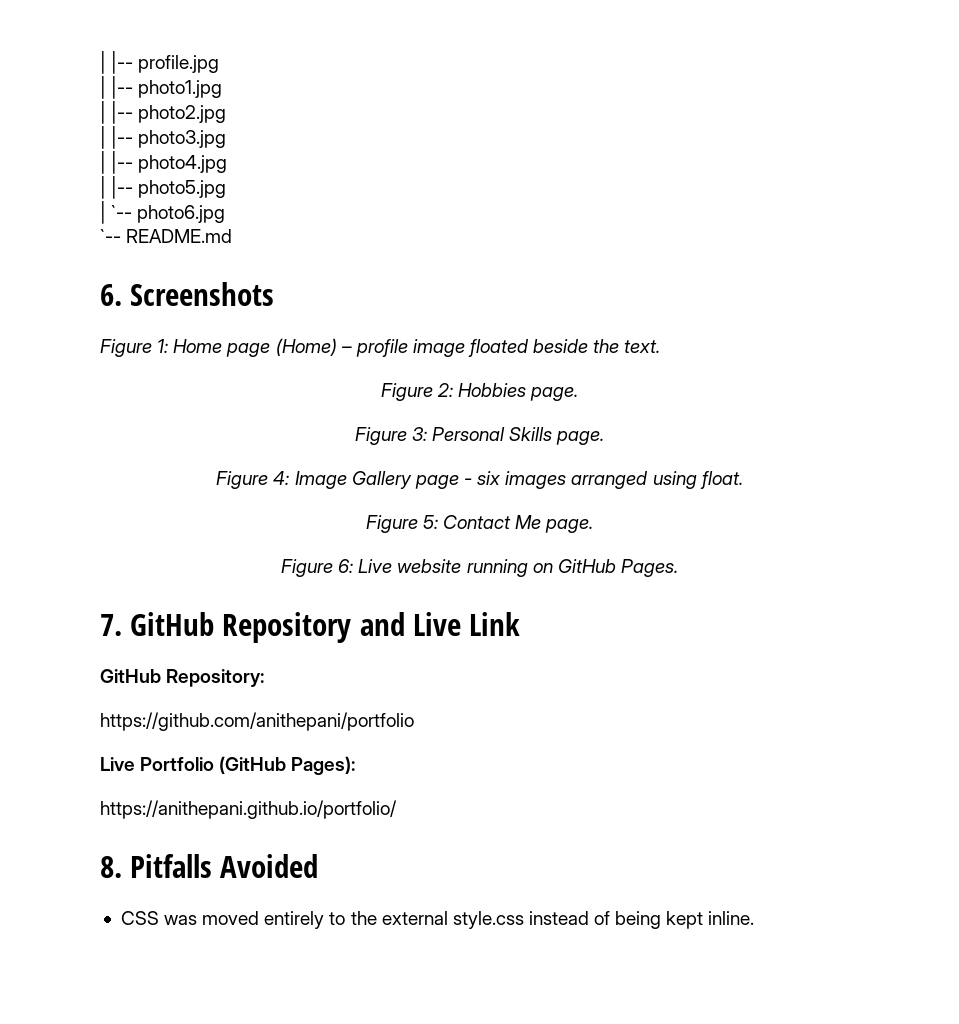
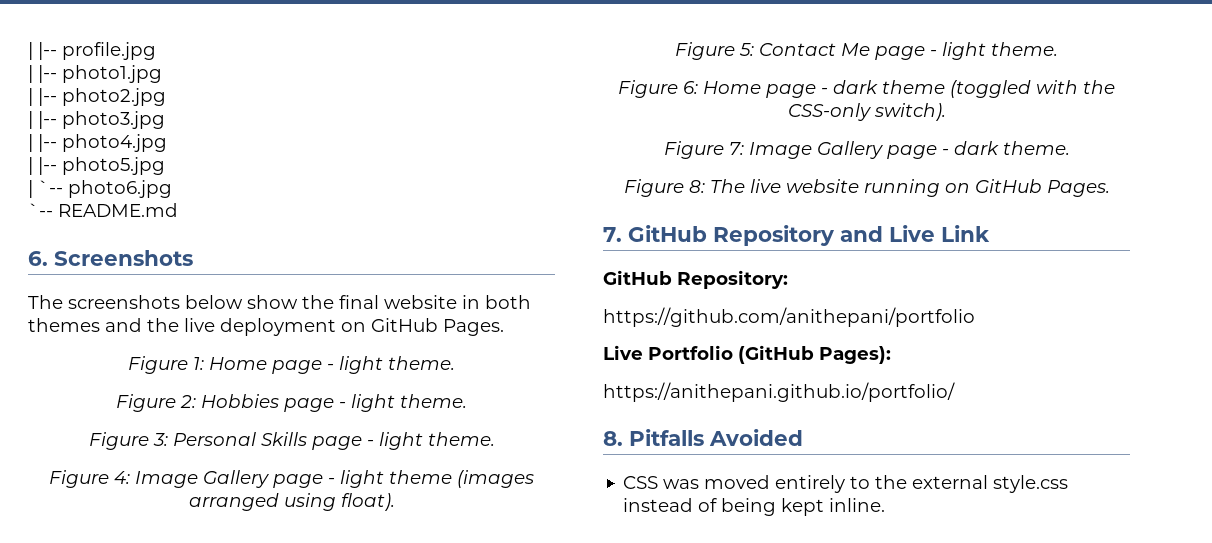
- Figure 1: Home page (Home) – profile image floated beside the text.
+ The screenshots below show the final website in both themes and the live deployment on GitHub Pages.
+ Figure 1: Home page - light theme.
- Figure 2: Hobbies page.
+ Figure 2: Hobbies page - light theme.
- Figure 3: Personal Skills page.
+ Figure 3: Personal Skills page - light theme.
- Figure 4: Image Gallery page - six images arranged using float.
+ Figure 4: Image Gallery page - light theme (images arranged using float).
- Figure 5: Contact Me page.
- Figure 6: Live website running on GitHub Pages.
+ Figure 5: Contact Me page - light theme.
+ Figure 6: Home page - dark theme (toggled with the CSS-only switch).
+ Figure 7: Image Gallery page - dark theme.
+ Figure 8: The live website running on GitHub Pages.

